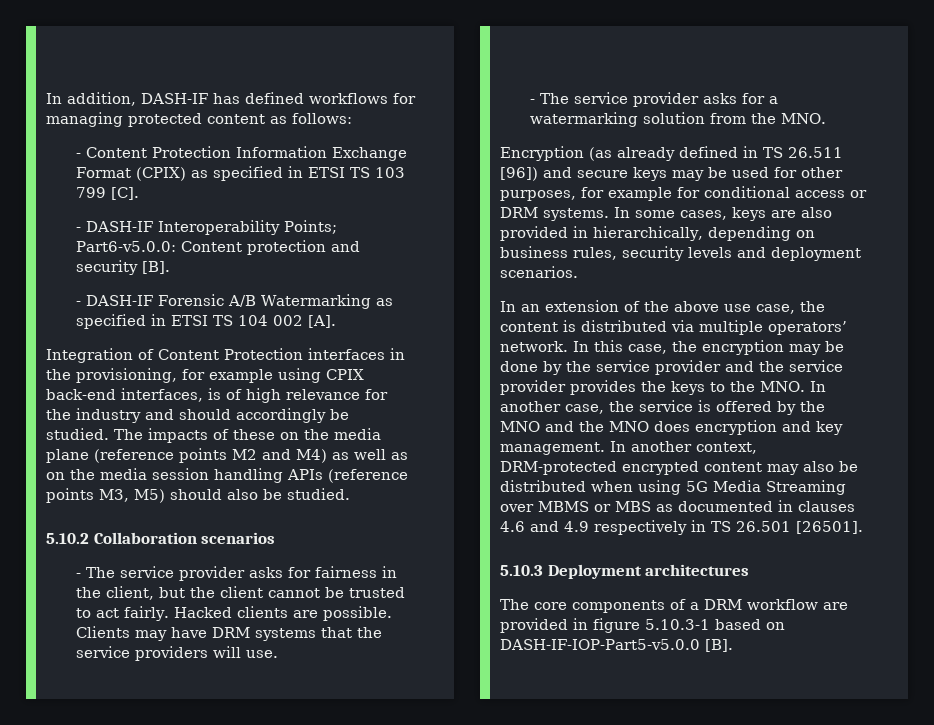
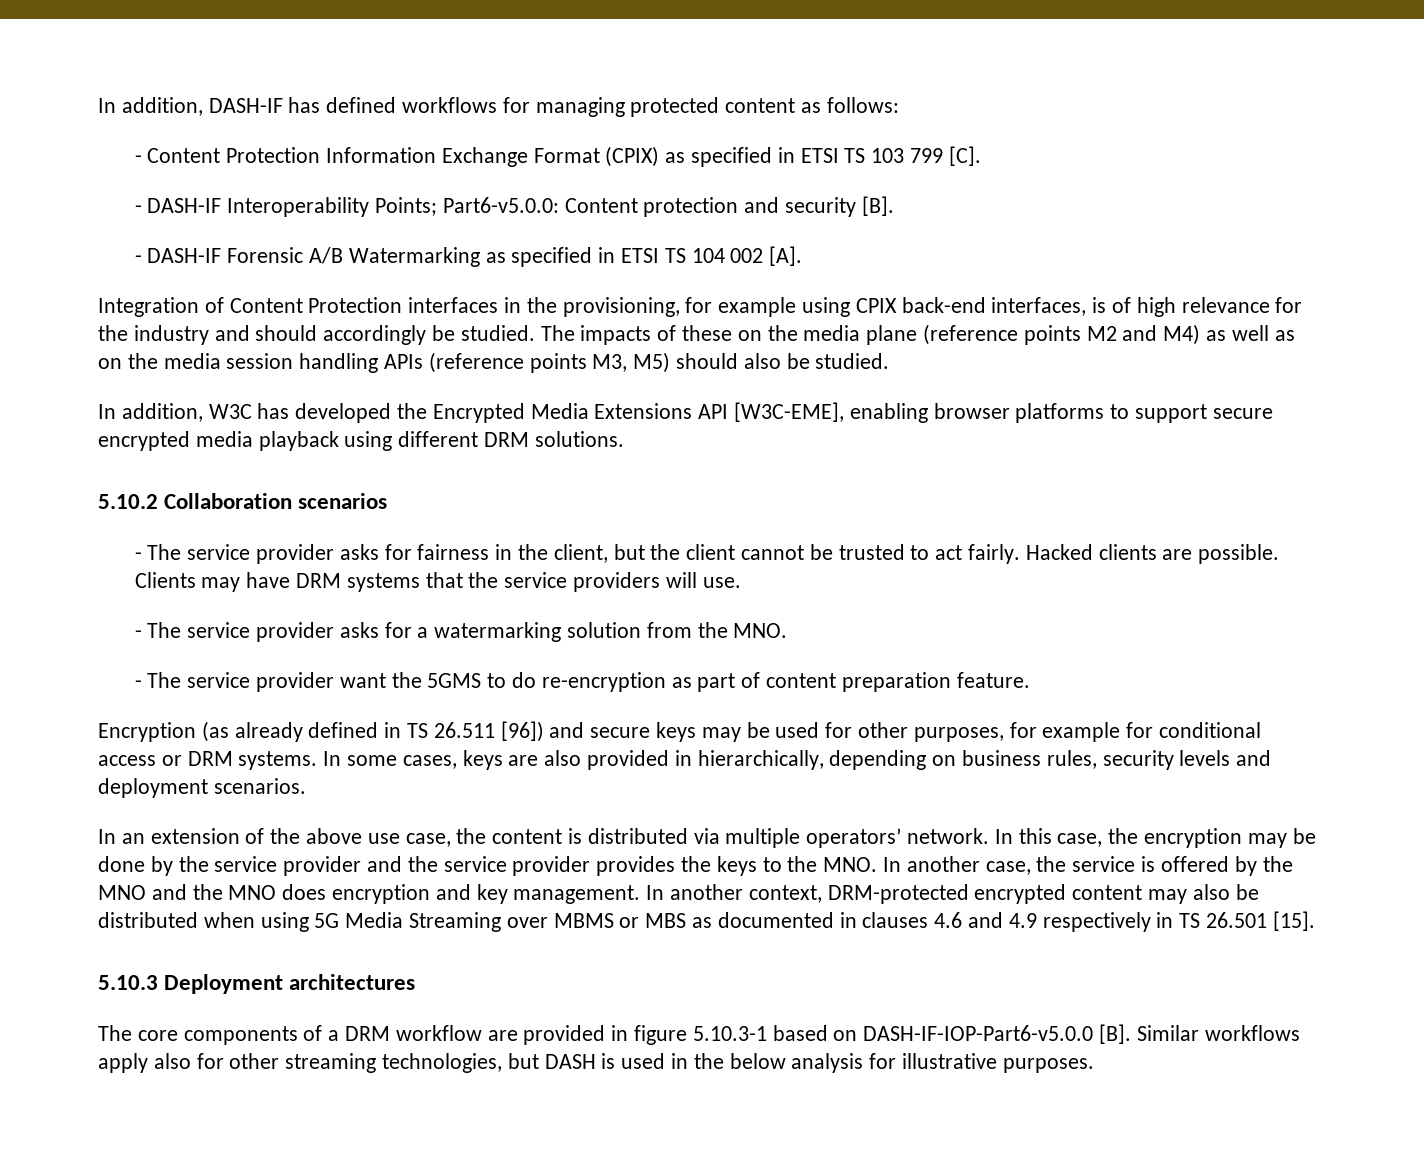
+ In addition, W3C has developed the Encrypted Media Extensions API [W3C-EME], enabling browser platforms to support secure encrypted media playback using different DRM solutions.
+ - The service provider want the 5GMS to do re-encryption as part of content preparation feature.
- In another context, DRM-protected encrypted content may also be distributed when using 5G Media Streaming over MBMS or MBS as documented in clauses 4.6 and 4.9 respectively in TS 26.501 [26501].
+ In another context, DRM-protected encrypted content may also be distributed when using 5G Media Streaming over MBMS or MBS as documented in clauses 4.6 and 4.9 respectively in TS 26.501 [15].
- The core components of a DRM workflow are provided in figure 5.10.3-1 based on DASH-IF-IOP-Part5-v5.0.0 [B].
+ The core components of a DRM workflow are provided in figure 5.10.3-1 based on DASH-IF-IOP-Part6-v5.0.0 [B]. Similar workflows apply also for other streaming technologies, but DASH is used in the below analysis for illustrative purposes.

